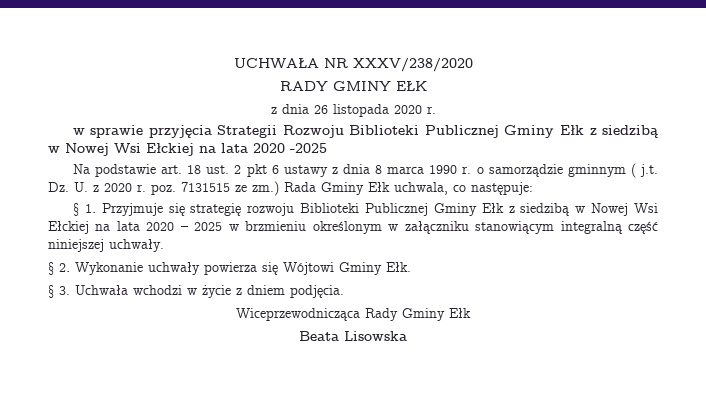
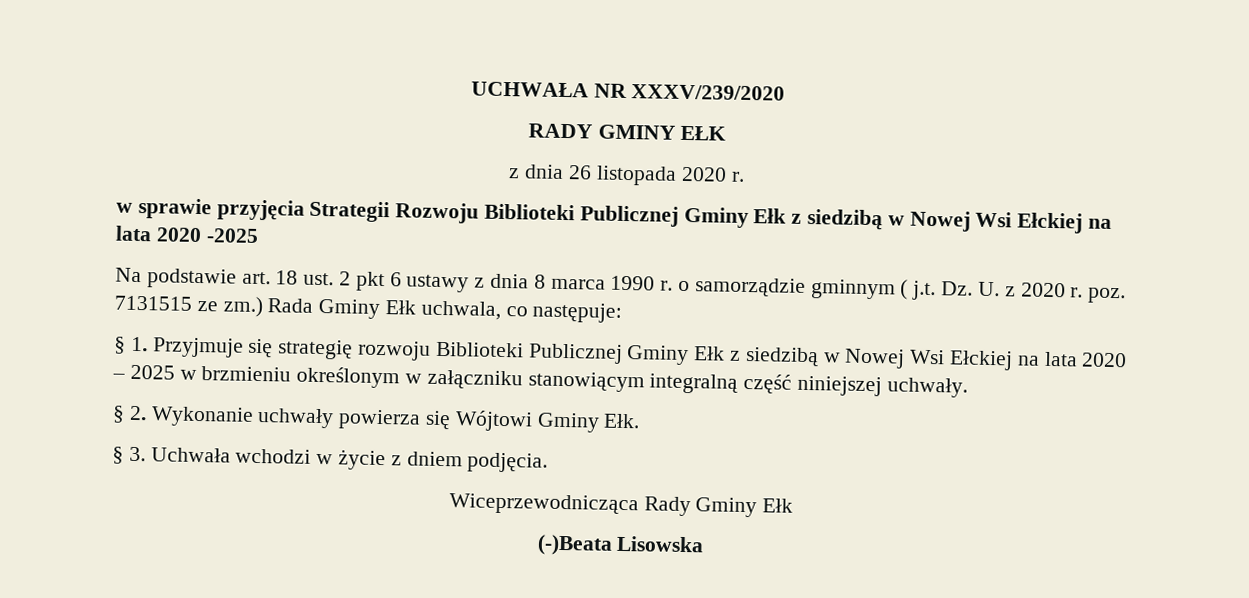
- UCHWAŁA NR XXXV/238/2020
+ UCHWAŁA NR XXXV/239/2020
- Beata Lisowska
+ (-)Beata Lisowska

